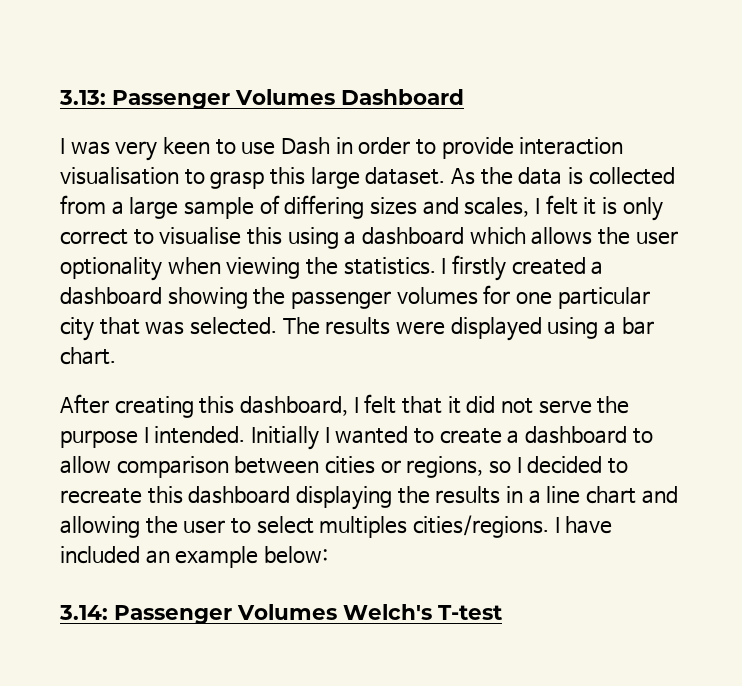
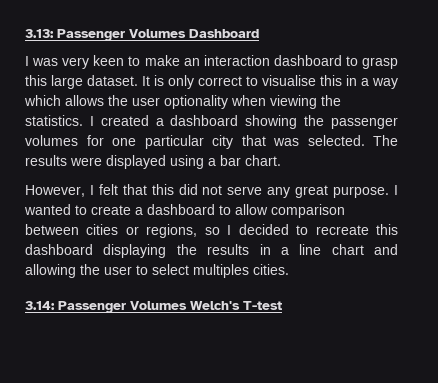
- I was very keen to use Dash in order to provide interaction visualisation to grasp this large dataset.
+ I was very keen to make an interaction dashboard to grasp this large dataset.
- As the data is collected from a large sample of differing sizes and scales, I felt it is only correct to visualise this using a dashboard which allows the user optionality when viewing the statistics.
+ It is only correct to visualise this in a way which allows the user optionality when viewing the statistics.
- I firstly created a dashboard showing the passenger volumes for one particular city that was selected.
+ I created a dashboard showing the passenger volumes for one particular city that was selected.
- After creating this dashboard, I felt that it did not serve the purpose I intended. Initially I wanted to create a dashboard to allow comparison between cities or regions, so I decided to recreate this dashboard displaying the results in a line chart and allowing the user to select multiples cities/regions. I have included an example below:
+ However, I felt that this did not serve any great purpose. I wanted to create a dashboard to allow comparison between cities or regions, so I decided to recreate this dashboard displaying the results in a line chart and allowing the user to select multiples cities.

